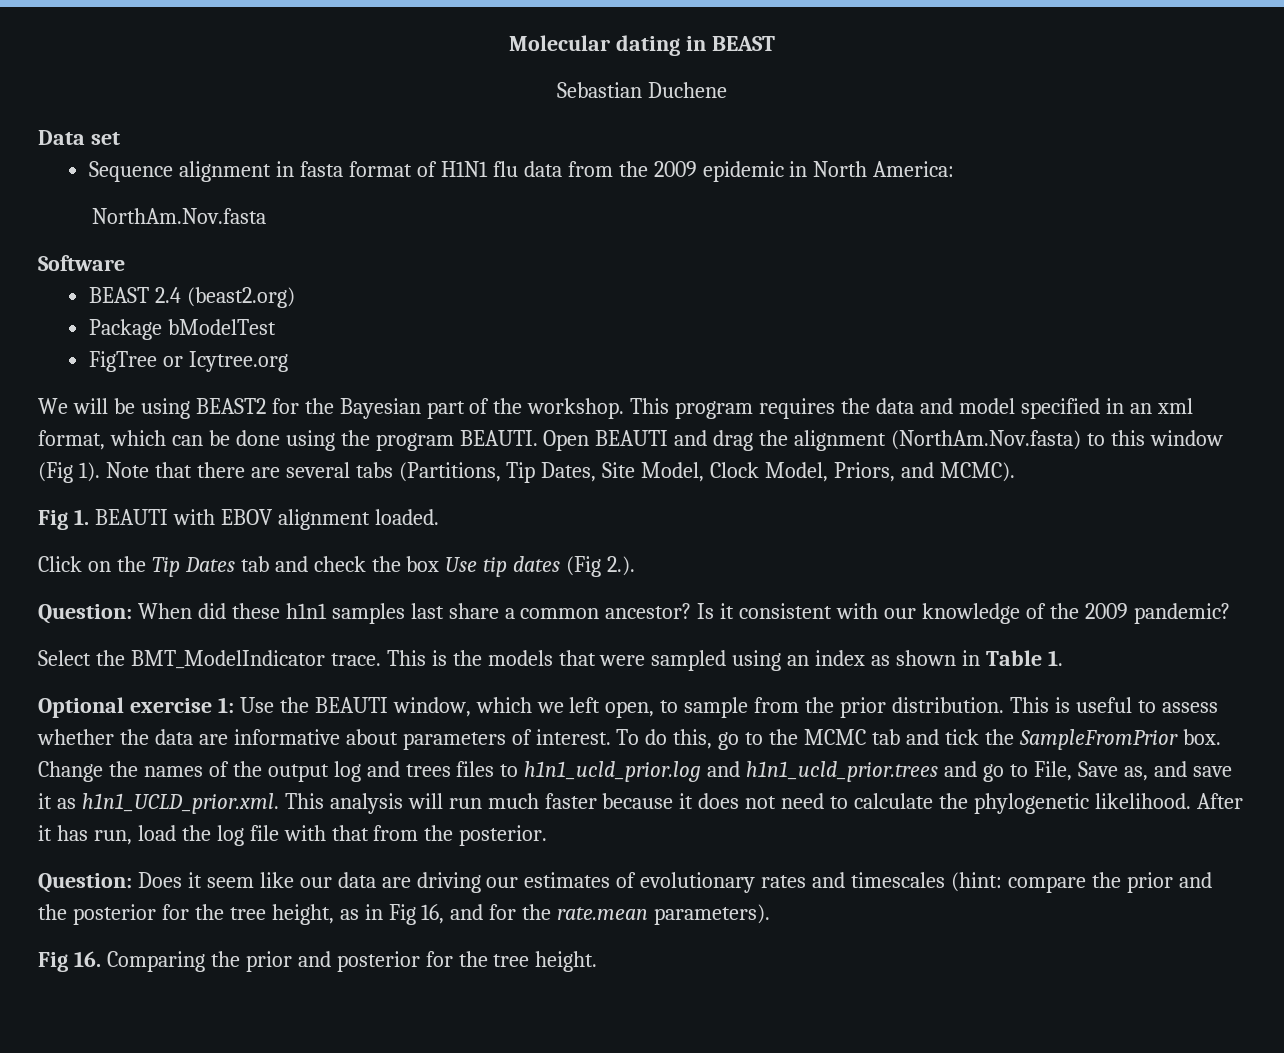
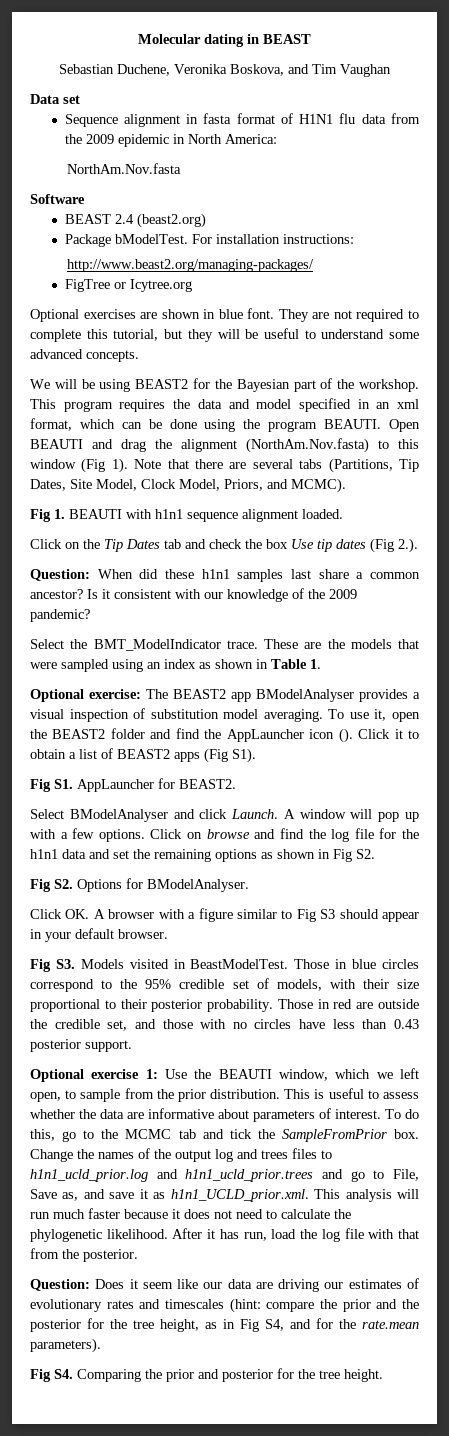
- Sebastian Duchene
+ Sebastian Duchene, Veronika Boskova, and Tim Vaughan
- Package bModelTest
+ Package bModelTest. For installation instructions:
+ http://www.beast2.org/managing-packages/
  FigTree or Icytree.org
+ Optional exercises are shown in blue font. They are not required to complete this tutorial, but they will be useful to understand some advanced concepts.
- Fig 1. BEAUTI with EBOV alignment loaded.
+ Fig 1. BEAUTI with h1n1 sequence alignment loaded.
- This is the models that were sampled using an index as shown in Table 1.
+ These are the models that were sampled using an index as shown in Table 1.
+ Optional exercise: The BEAST2 app BModelAnalyser provides a visual inspection of substitution model averaging. To use it, open the BEAST2 folder and find the AppLauncher icon (). Click it to obtain a list of BEAST2 apps (Fig S1).
+ Fig S1. AppLauncher for BEAST2.
+ Select BModelAnalyser and click Launch. A window will pop up with a few options. Click on browse and find the log file for the h1n1 data and set the remaining options as shown in Fig S2.
+ Fig S2. Options for BModelAnalyser.
+ Click OK. A browser with a figure similar to Fig S3 should appear in your default browser.
+ Fig S3. Models visited in BeastModelTest. Those in blue circles correspond to the 95% credible set of models, with their size proportional to their posterior probability. Those in red are outside the credible set, and those with no circles have less than 0.43 posterior support.
- Question: Does it seem like our data are driving our estimates of evolutionary rates and timescales (hint: compare the prior and the posterior for the tree height, as in Fig 16, and for the rate.mean parameters).
+ Question: Does it seem like our data are driving our estimates of evolutionary rates and timescales (hint: compare the prior and the posterior for the tree height, as in Fig S4, and for the rate.mean parameters).
- Fig 16. Comparing the prior and posterior for the tree height.
+ Fig S4. Comparing the prior and posterior for the tree height.

